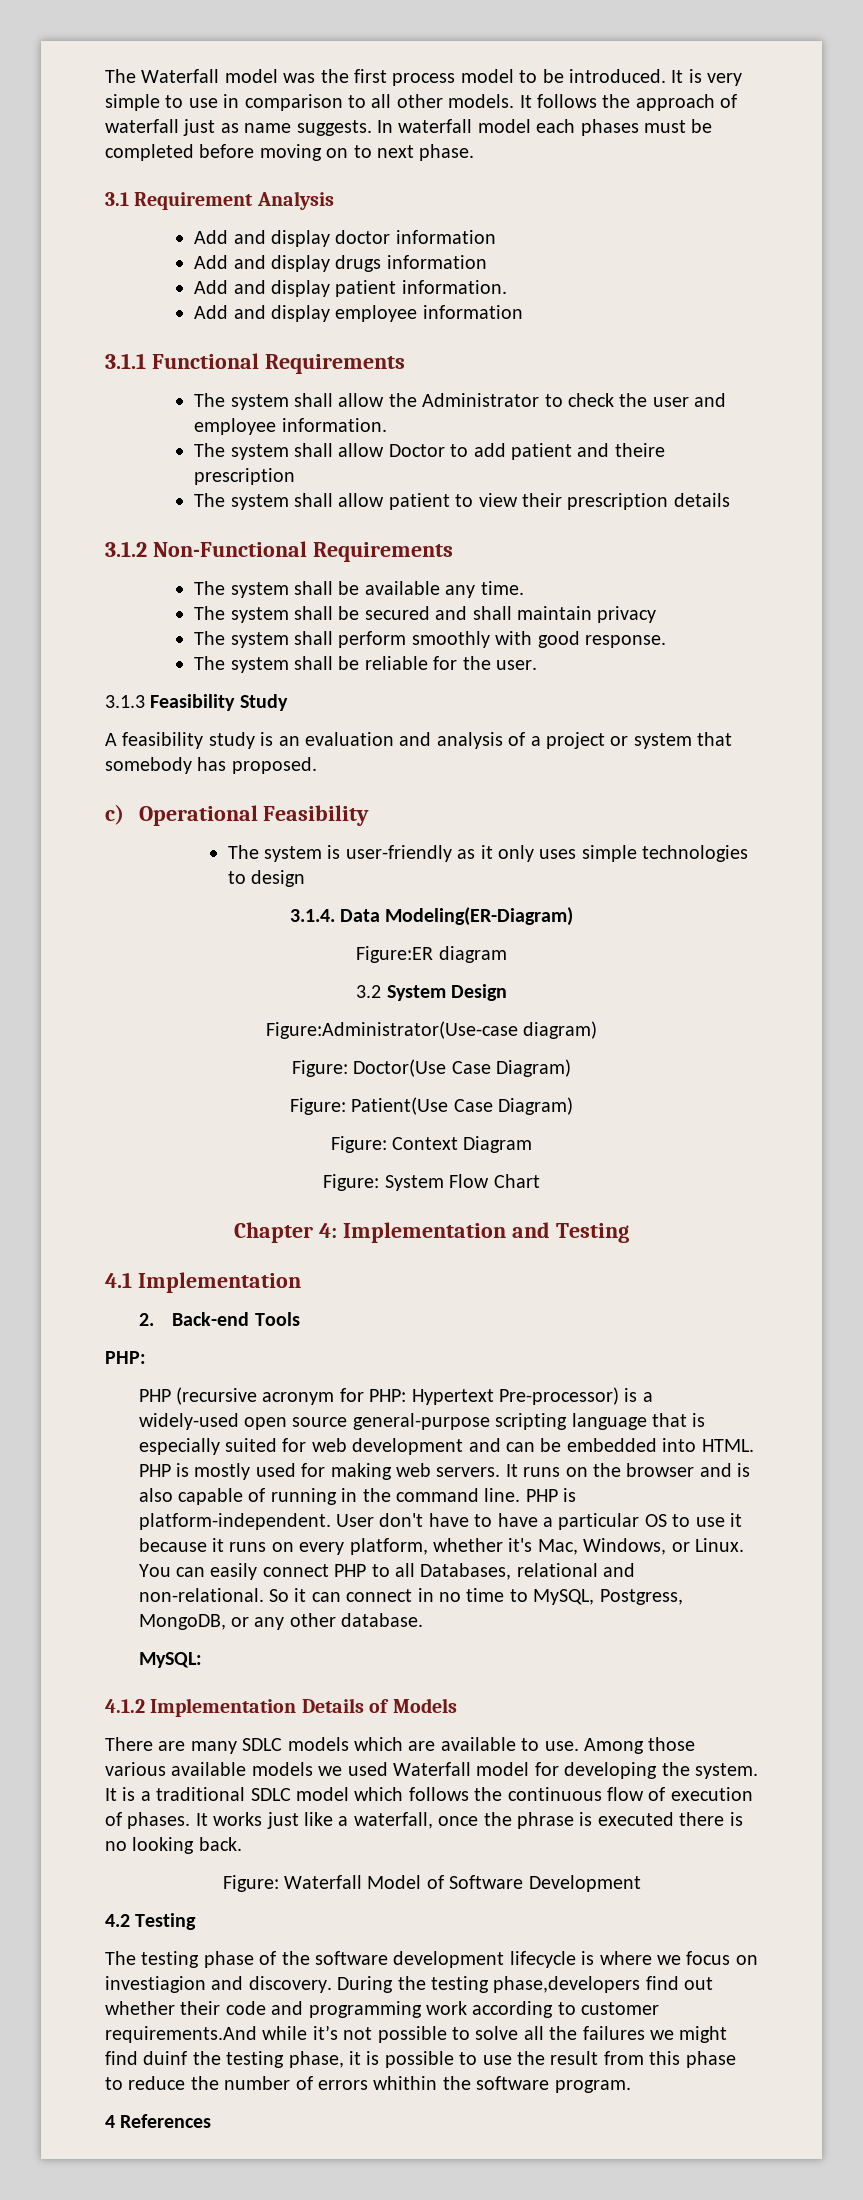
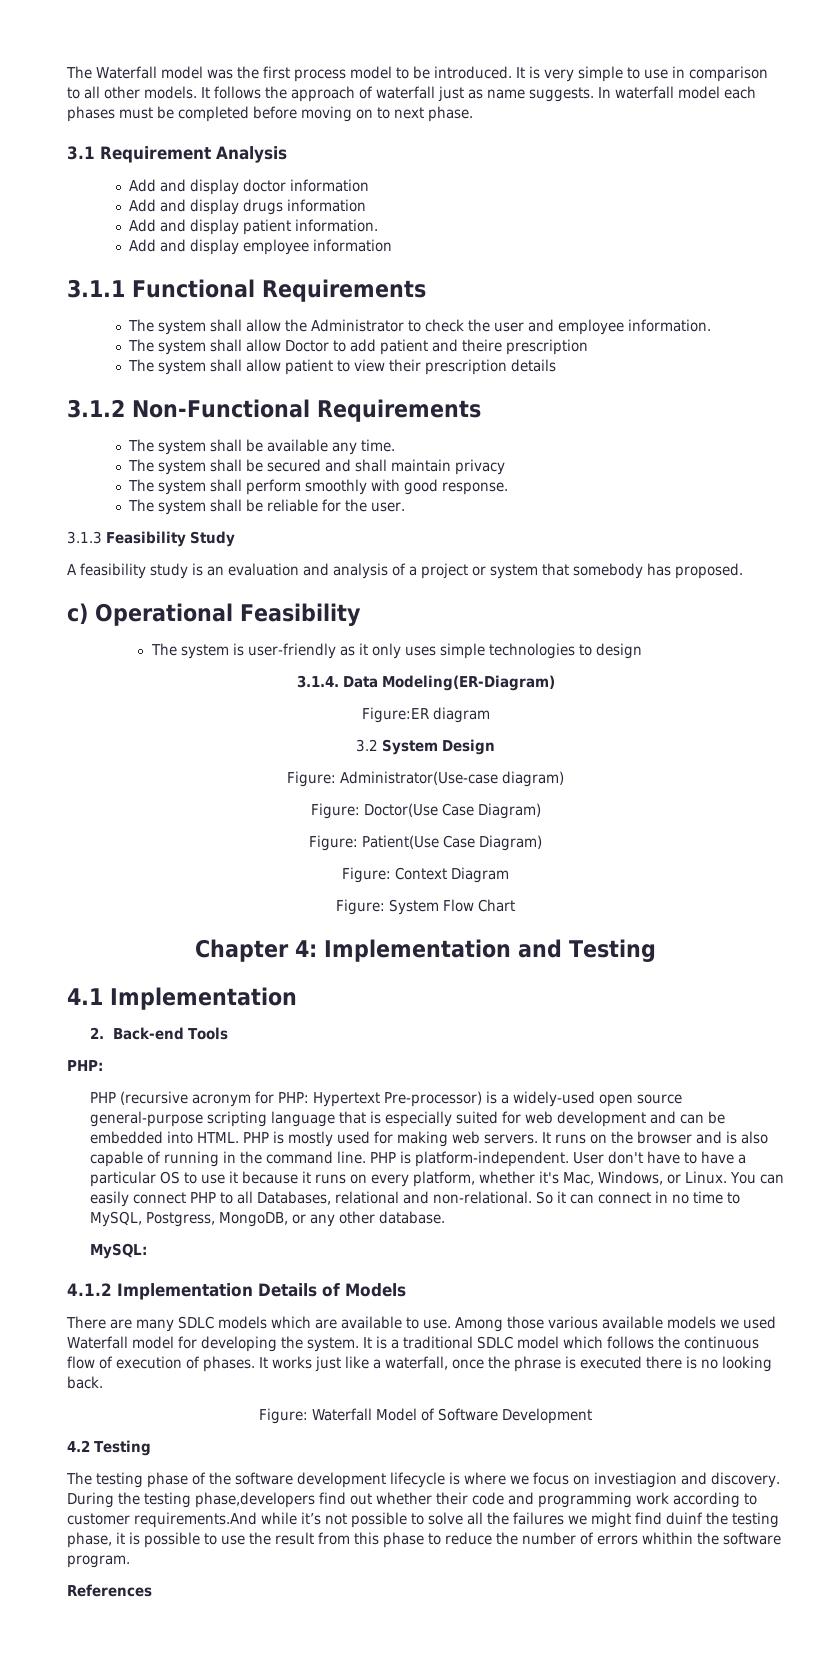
- Figure:Administrator(Use-case diagram)
+ Figure: Administrator(Use-case diagram)
- 4 References
+ References

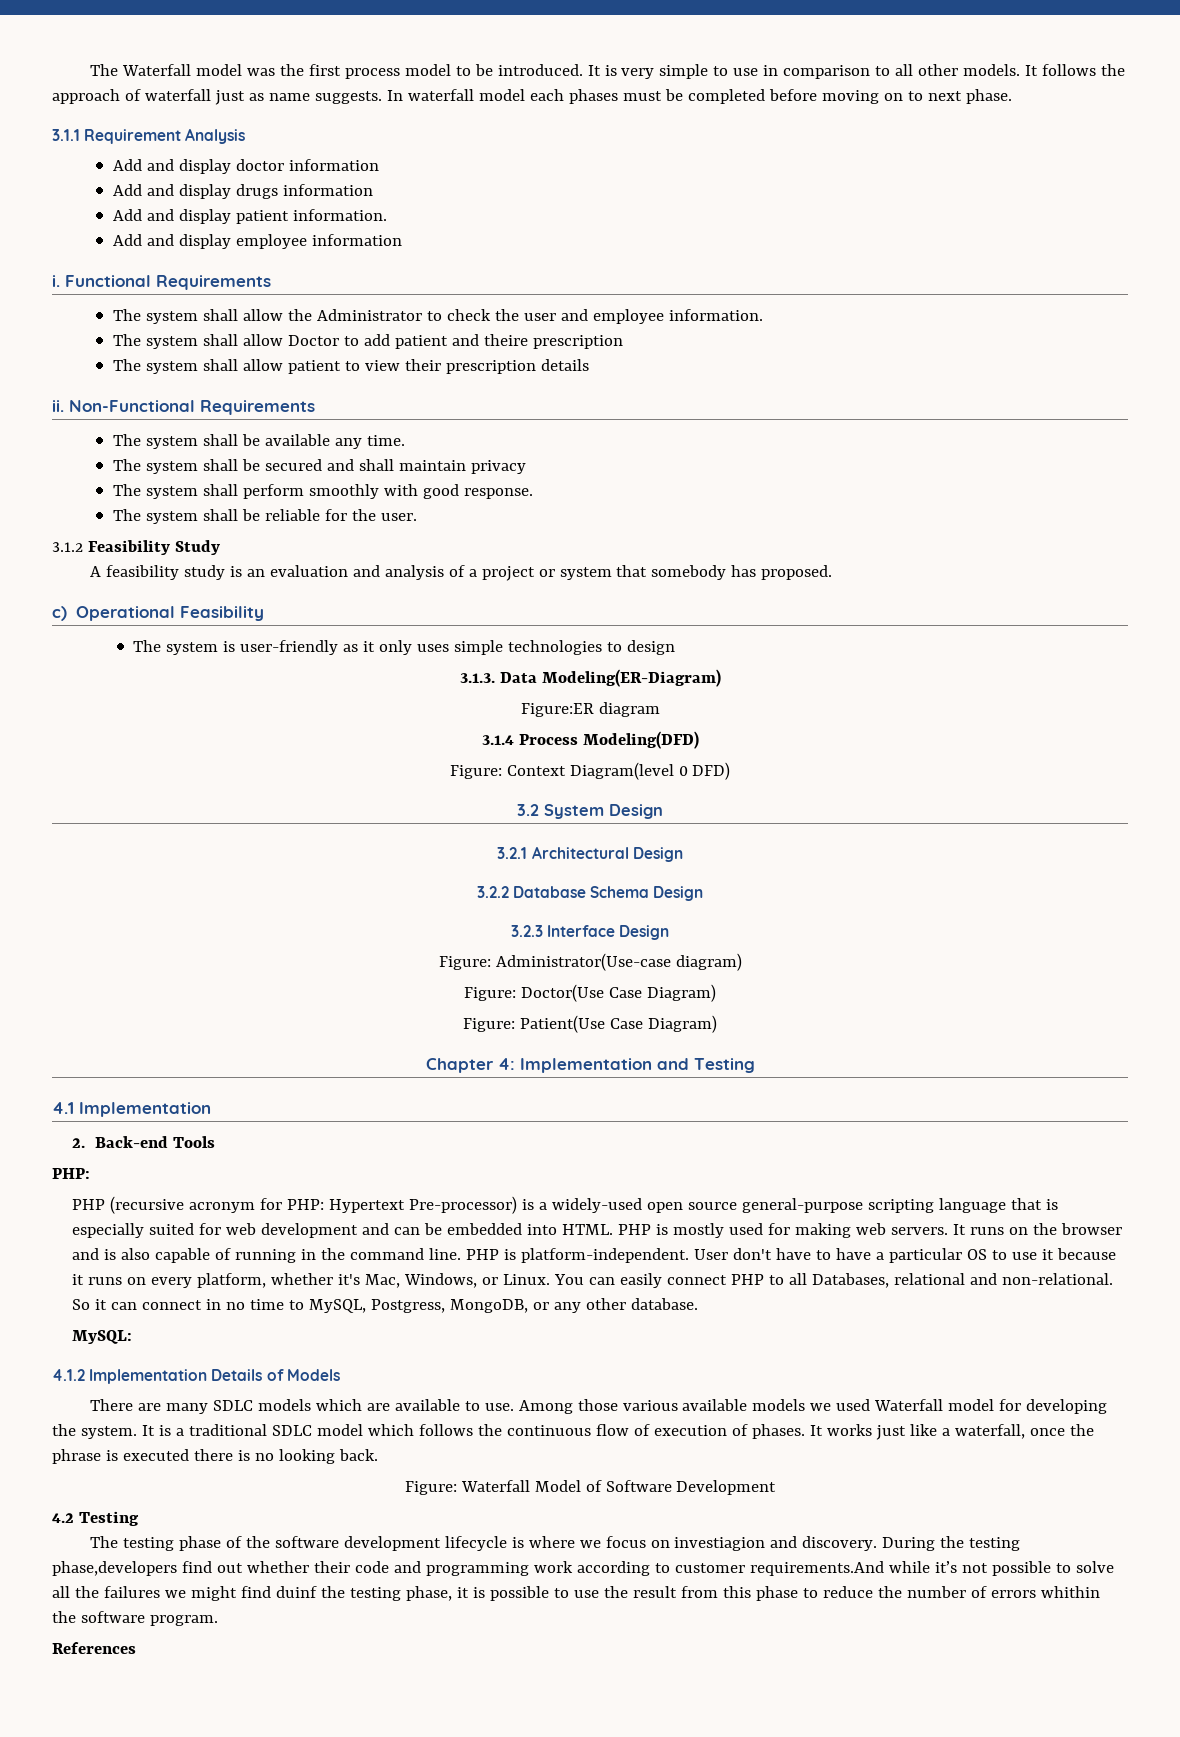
- 3.1 Requirement Analysis
+ 3.1.1 Requirement Analysis
- 3.1.1 Functional Requirements
+ i. Functional Requirements
- 3.1.2 Non-Functional Requirements
+ ii. Non-Functional Requirements
- 3.1.3 Feasibility Study
+ 3.1.2 Feasibility Study
- 3.1.4. Data Modeling(ER-Diagram)
+ 3.1.3. Data Modeling(ER-Diagram)
+ 3.1.4 Process Modeling(DFD)
+ Figure: Context Diagram(level 0 DFD)
  3.2 System Design
+ 3.2.1 Architectural Design
+ 3.2.2 Database Schema Design
+ 3.2.3 Interface Design
- Figure: Context Diagram
- Figure: System Flow Chart

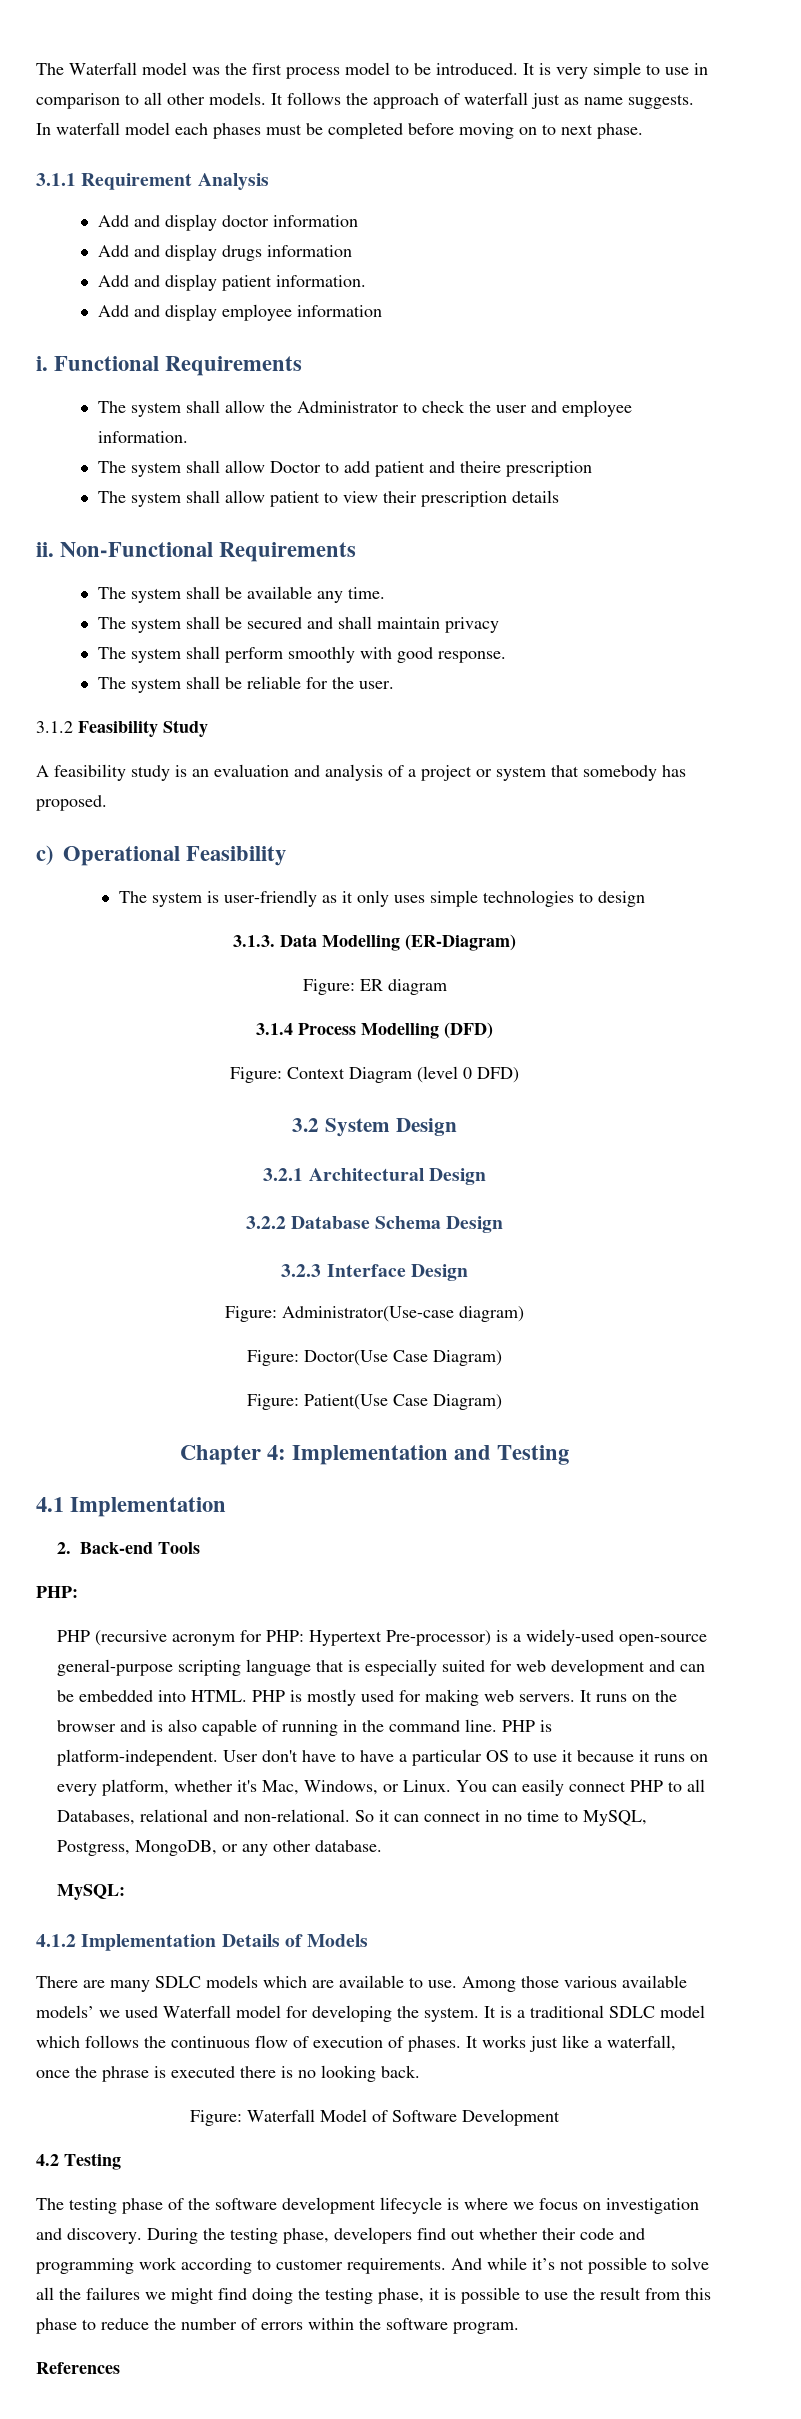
- 3.1.3. Data Modeling(ER-Diagram)
- Figure:ER diagram
+ 3.1.3. Data Modelling (ER-Diagram)
+ Figure: ER diagram
- 3.1.4 Process Modeling(DFD)
+ 3.1.4 Process Modelling (DFD)
- Figure: Context Diagram(level 0 DFD)
+ Figure: Context Diagram (level 0 DFD)
- PHP (recursive acronym for PHP: Hypertext Pre-processor) is a widely-used open source general-purpose scripting language that is especially suited for web development and can be embedded into HTML.
+ PHP (recursive acronym for PHP: Hypertext Pre-processor) is a widely-used open-source general-purpose scripting language that is especially suited for web development and can be embedded into HTML.
- Among those various available models we used Waterfall model for developing the system.
+ Among those various available models’ we used Waterfall model for developing the system.
- The testing phase of the software development lifecycle is where we focus on investiagion and discovery.
+ The testing phase of the software development lifecycle is where we focus on investigation and discovery.
- During the testing phase,developers find out whether their code and programming work according to customer requirements.And while it’s not possible to solve all the failures we might find duinf the testing phase, it is possible to use the result from this phase to reduce the number of errors whithin the software program.
+ During the testing phase, developers find out whether their code and programming work according to customer requirements. And while it’s not possible to solve all the failures we might find doing the testing phase, it is possible to use the result from this phase to reduce the number of errors within the software program.

